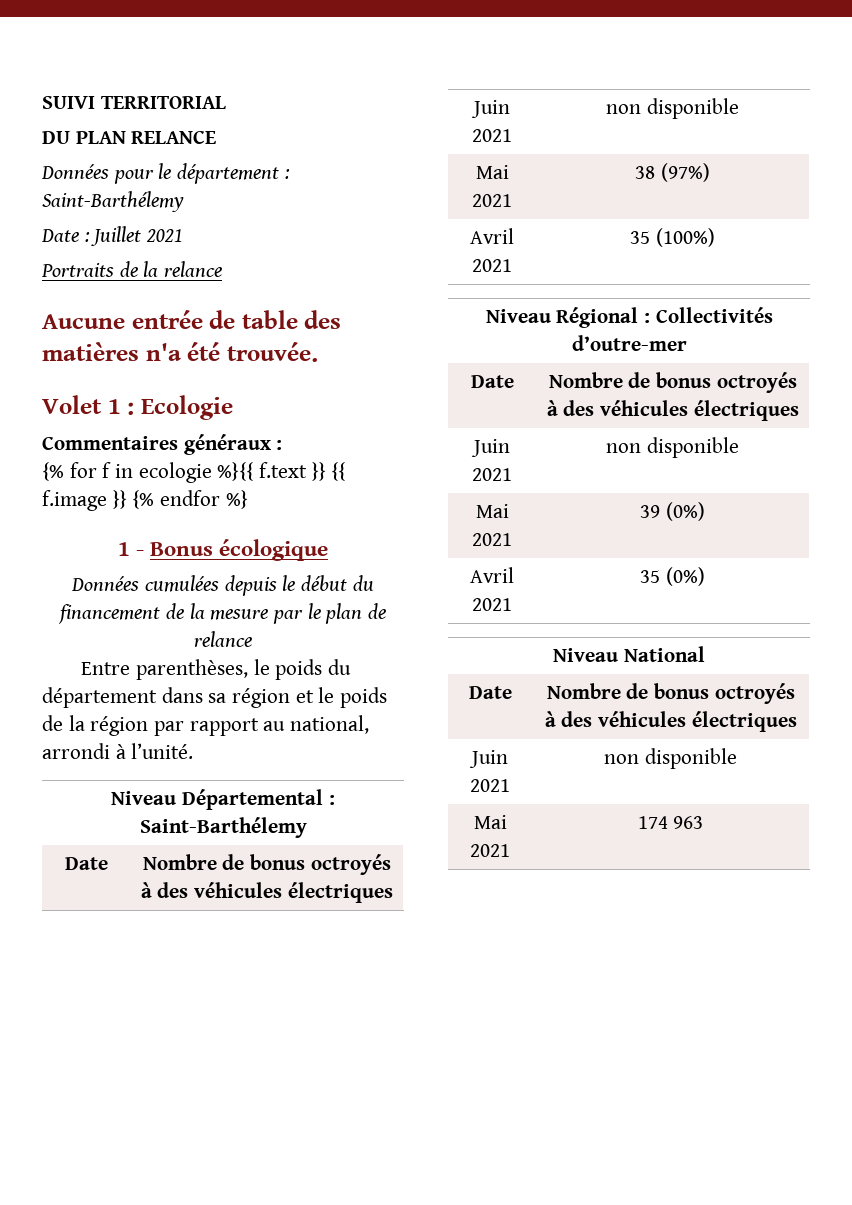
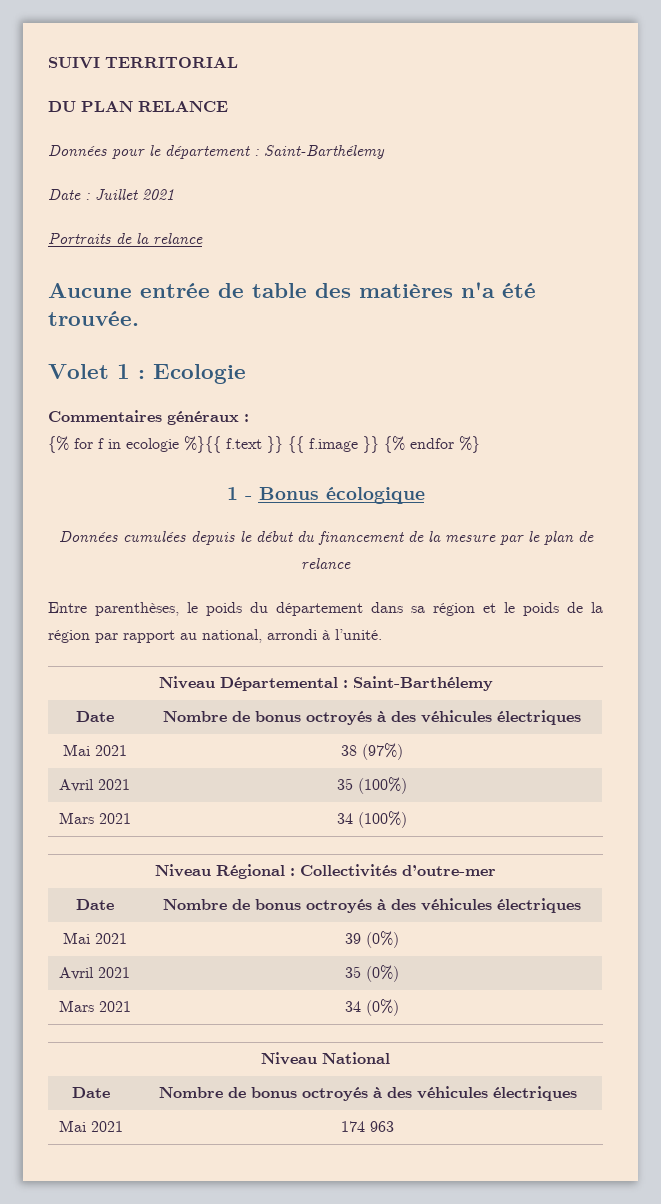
  Niveau Départemental : Saint-Barthélemy
  Date | Nombre de bonus octroyés à des véhicules électriques
- Juin 2021 | non disponible
+ Mars 2021 | 34 (100%)
  Niveau Régional : Collectivités d’outre-mer
  Date | Nombre de bonus octroyés à des véhicules électriques
- Juin 2021 | non disponible
+ Mars 2021 | 34 (0%)
  Niveau National
  Date | Nombre de bonus octroyés à des véhicules électriques
- Juin 2021 | non disponible

